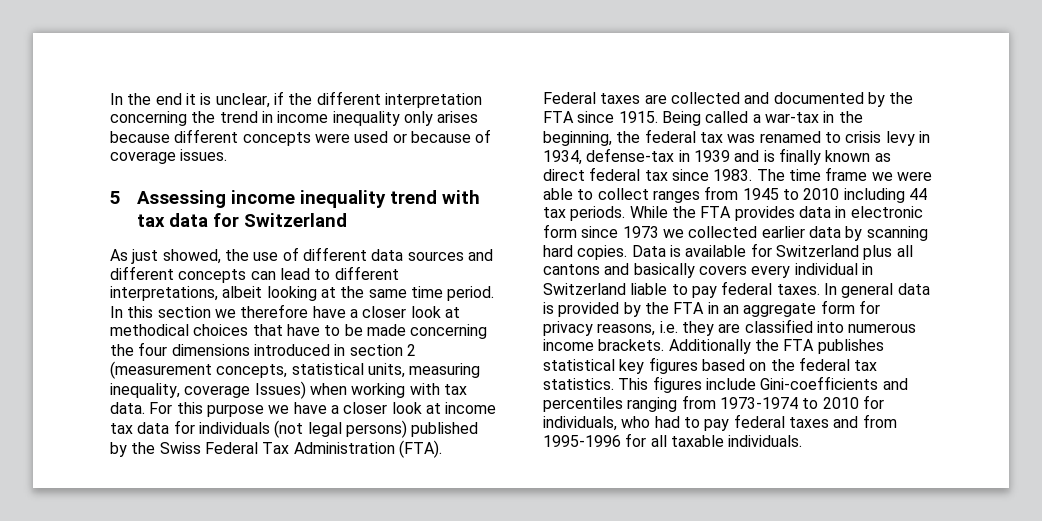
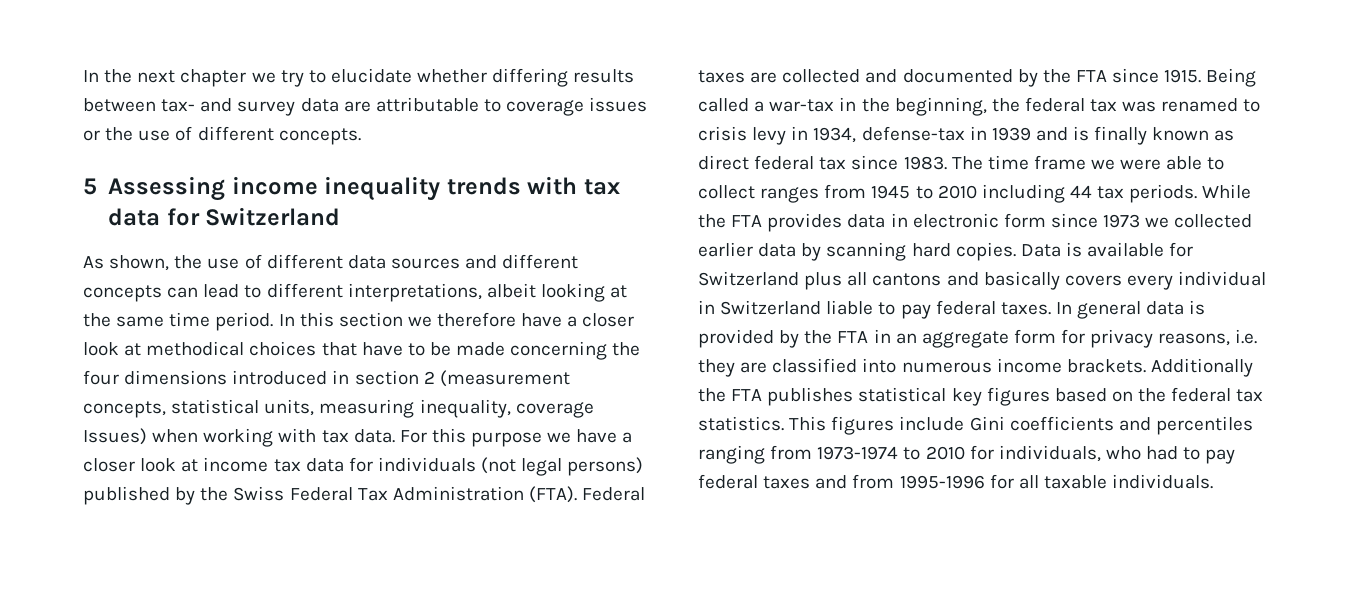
- In the end it is unclear, if the different interpretation concerning the trend in income inequality only arises because different concepts were used or because of coverage issues.
+ In the next chapter we try to elucidate whether differing results between tax- and survey data are attributable to coverage issues or the use of different concepts.
- 5 Assessing income inequality trend with tax data for Switzerland
+ 5 Assessing income inequality trends with tax data for Switzerland
- As just showed, the use of different data sources and different concepts can lead to different interpretations, albeit looking at the same time period.
+ As shown, the use of different data sources and different concepts can lead to different interpretations, albeit looking at the same time period.
- This figures include Gini-coefficients and percentiles ranging from 1973-1974 to 2010 for individuals, who had to pay federal taxes and from 1995-1996 for all taxable individuals.
+ This figures include Gini coefficients and percentiles ranging from 1973-1974 to 2010 for individuals, who had to pay federal taxes and from 1995-1996 for all taxable individuals.

